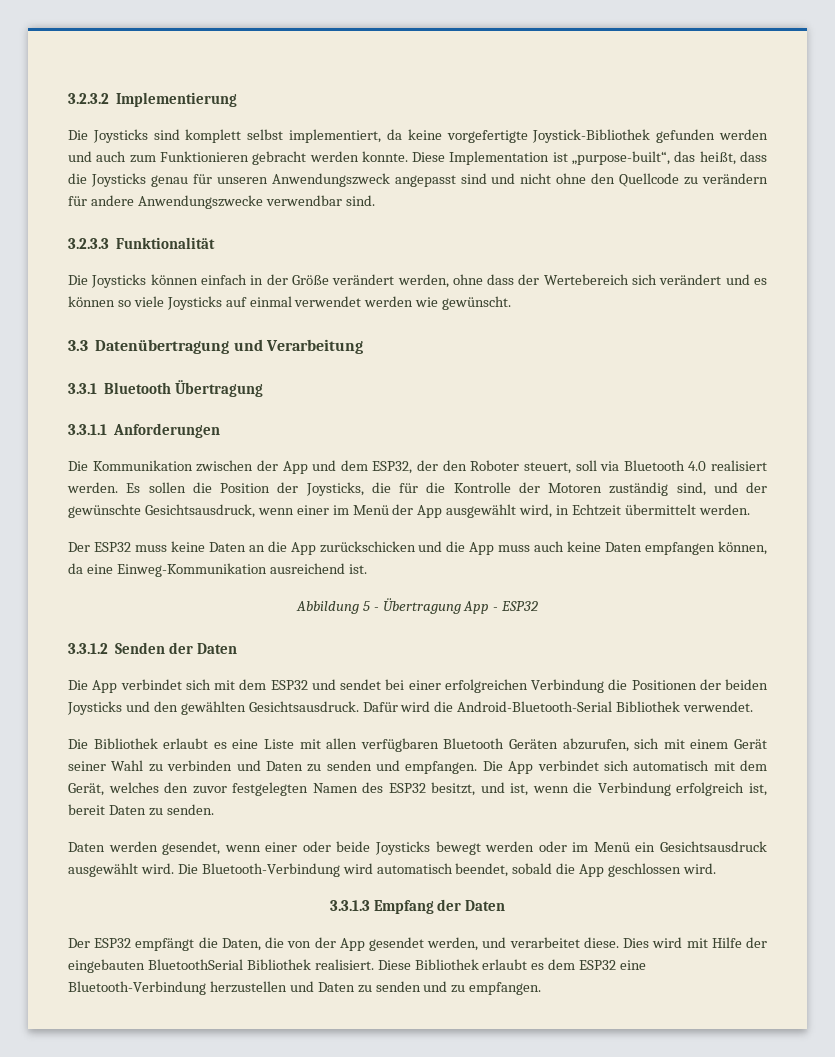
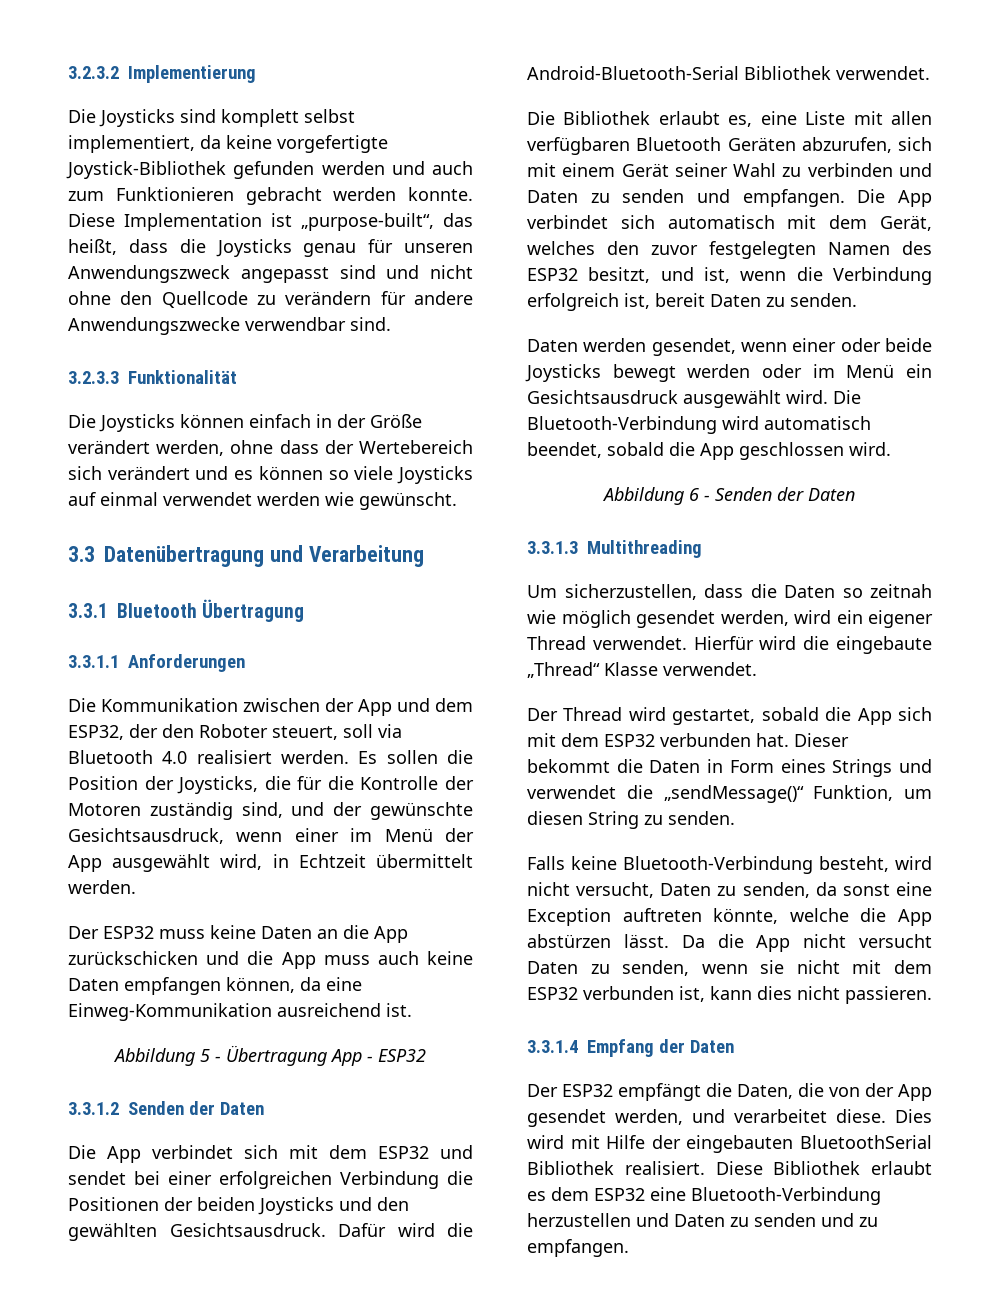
- Die Bibliothek erlaubt es eine Liste mit allen verfügbaren Bluetooth Geräten abzurufen, sich mit einem Gerät seiner Wahl zu verbinden und Daten zu senden und empfangen.
+ Die Bibliothek erlaubt es, eine Liste mit allen verfügbaren Bluetooth Geräten abzurufen, sich mit einem Gerät seiner Wahl zu verbinden und Daten zu senden und empfangen.
- 3.3.1.3 Empfang der Daten
+ Abbildung 6 - Senden der Daten
+ 3.3.1.3 Multithreading
+ Um sicherzustellen, dass die Daten so zeitnah wie möglich gesendet werden, wird ein eigener Thread verwendet. Hierfür wird die eingebaute „Thread“ Klasse verwendet.
+ Der Thread wird gestartet, sobald die App sich mit dem ESP32 verbunden hat. Dieser bekommt die Daten in Form eines Strings und verwendet die „sendMessage()“ Funktion, um diesen String zu senden.
+ Falls keine Bluetooth-Verbindung besteht, wird nicht versucht, Daten zu senden, da sonst eine Exception auftreten könnte, welche die App abstürzen lässt. Da die App nicht versucht Daten zu senden, wenn sie nicht mit dem ESP32 verbunden ist, kann dies nicht passieren.
+ 3.3.1.4 Empfang der Daten

